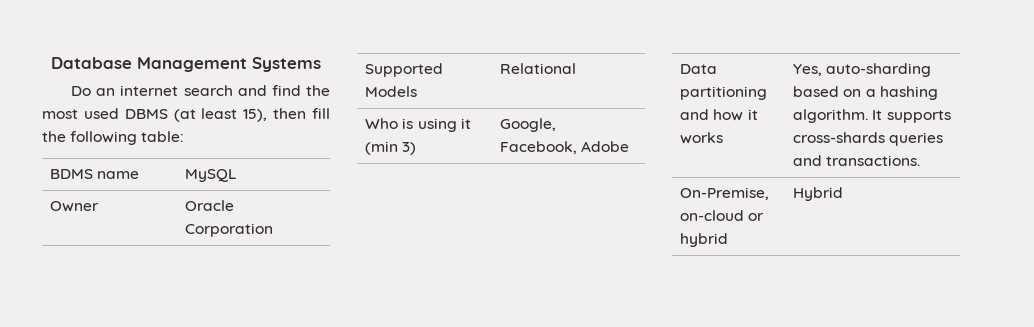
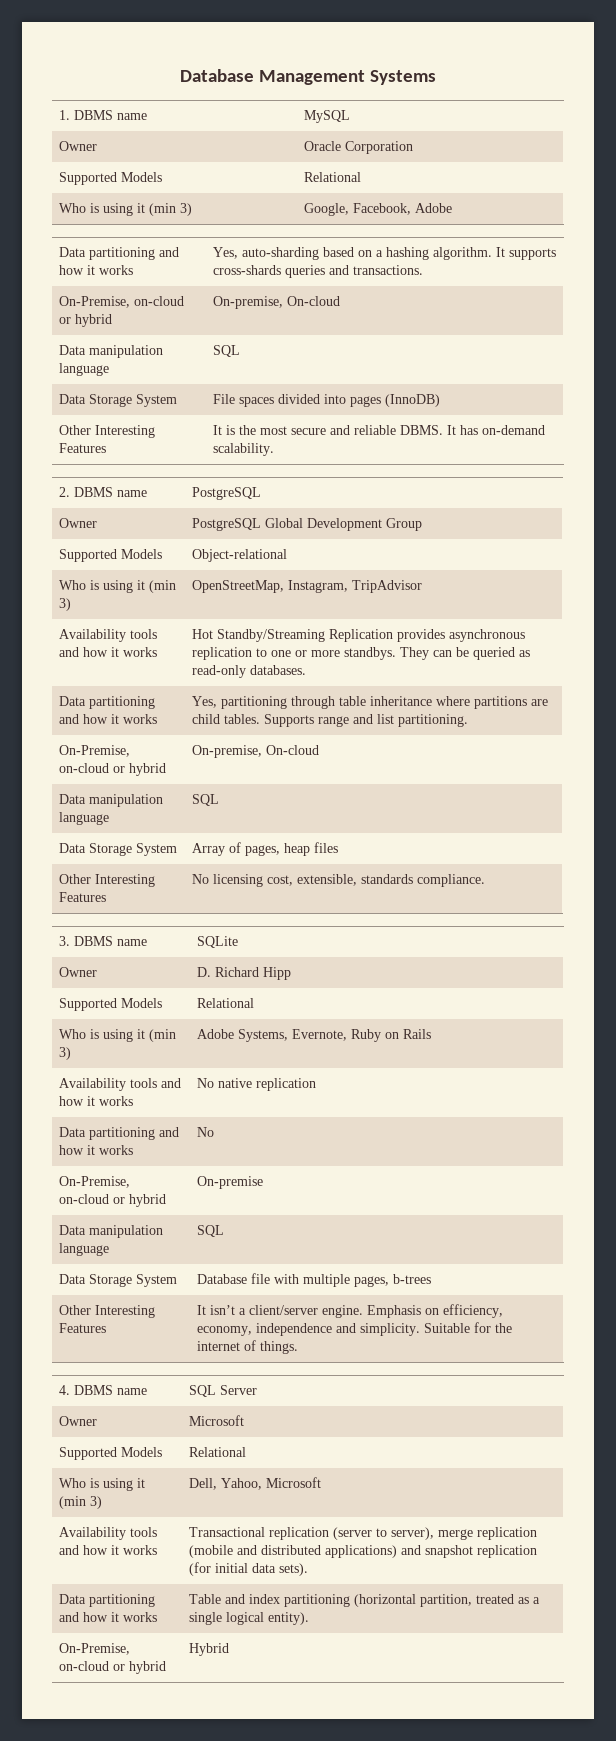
- Do an internet search and find the most used DBMS (at least 15), then fill the following table:
- BDMS name | MySQL
+ 1. DBMS name | MySQL
  Data partitioning and how it works | Yes, auto-sharding based on a hashing algorithm. It supports cross-shards queries and transactions.
+ On-Premise, on-cloud or hybrid | On-premise, On-cloud
+ Data manipulation language | SQL
+ Data Storage System | File spaces divided into pages (InnoDB)
+ Other Interesting Features | It is the most secure and reliable DBMS. It has on-demand scalability.
+ 2. DBMS name | PostgreSQL
+ Owner | PostgreSQL Global Development Group
+ Supported Models | Object-relational
+ Who is using it (min 3) | OpenStreetMap, Instagram, TripAdvisor
+ Availability tools and how it works | Hot Standby/Streaming Replication provides asynchronous replication to one or more standbys. They can be queried as read-only databases.
+ Data partitioning and how it works | Yes, partitioning through table inheritance where partitions are child tables. Supports range and list partitioning.
+ On-Premise, on-cloud or hybrid | On-premise, On-cloud
+ Data manipulation language | SQL
+ Data Storage System | Array of pages, heap files
+ Other Interesting Features | No licensing cost, extensible, standards compliance.
+ 3. DBMS name | SQLite
+ Owner | D. Richard Hipp
+ Supported Models | Relational
+ Who is using it (min 3) | Adobe Systems, Evernote, Ruby on Rails
+ Availability tools and how it works | No native replication
+ Data partitioning and how it works | No
+ On-Premise, on-cloud or hybrid | On-premise
+ Data manipulation language | SQL
+ Data Storage System | Database file with multiple pages, b-trees
+ Other Interesting Features | It isn’t a client/server engine. Emphasis on efficiency, economy, independence and simplicity. Suitable for the internet of things.
+ 4. DBMS name | SQL Server
+ Owner | Microsoft
+ Supported Models | Relational
+ Who is using it (min 3) | Dell, Yahoo, Microsoft
+ Availability tools and how it works | Transactional replication (server to server), merge replication (mobile and distributed applications) and snapshot replication (for initial data sets).
+ Data partitioning and how it works | Table and index partitioning (horizontal partition, treated as a single logical entity).

